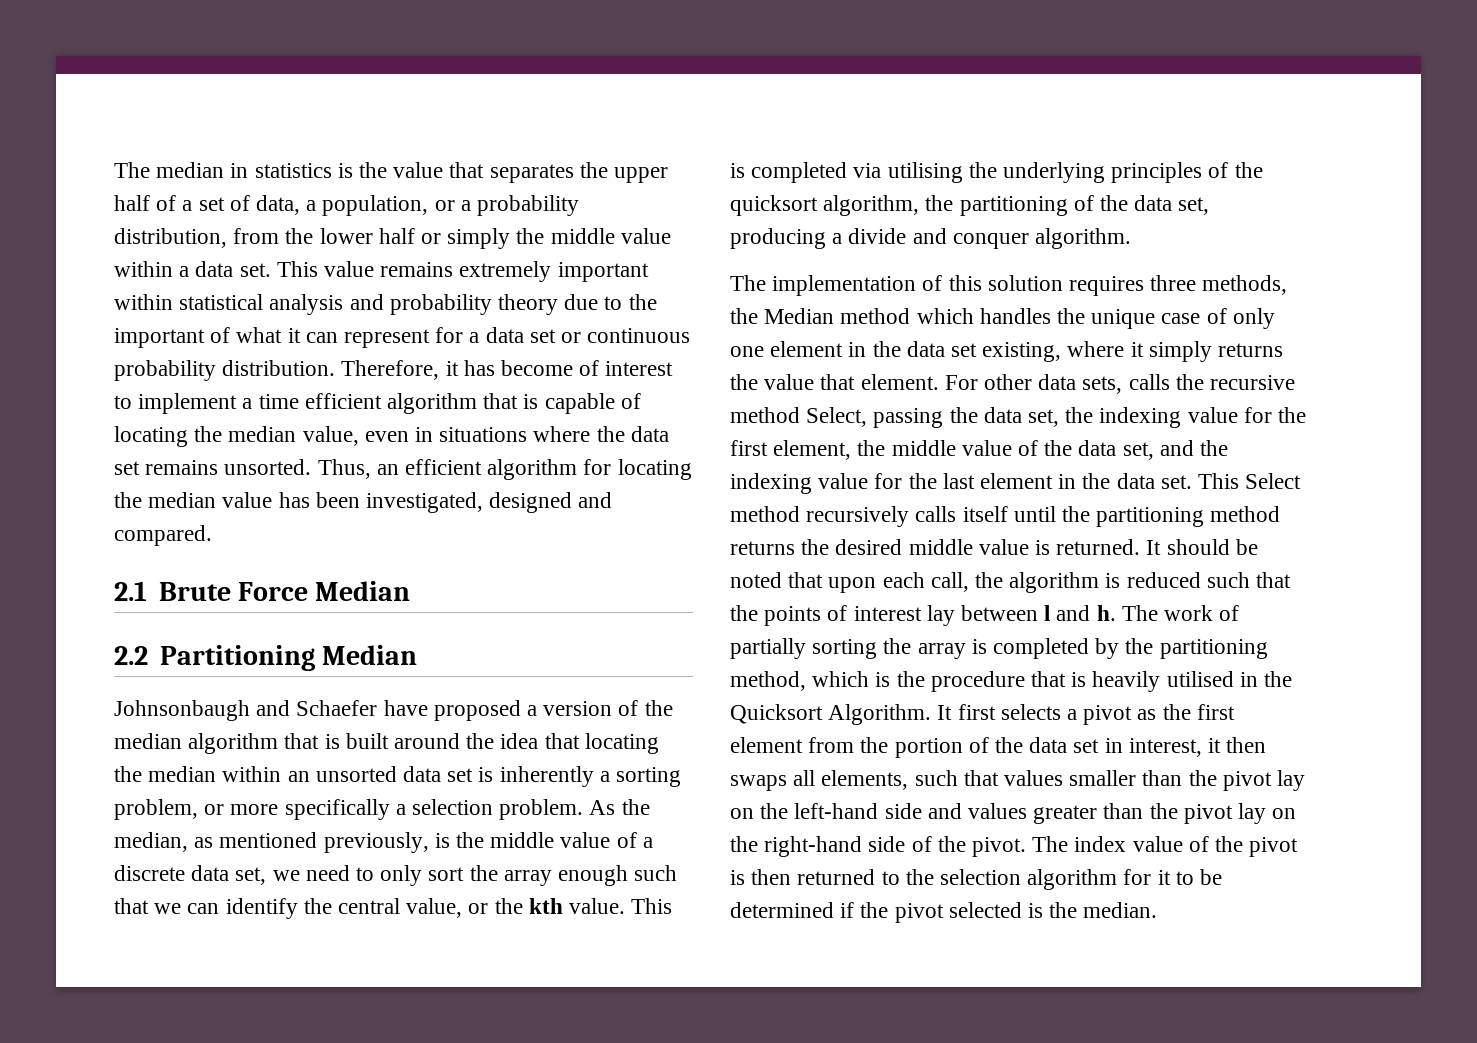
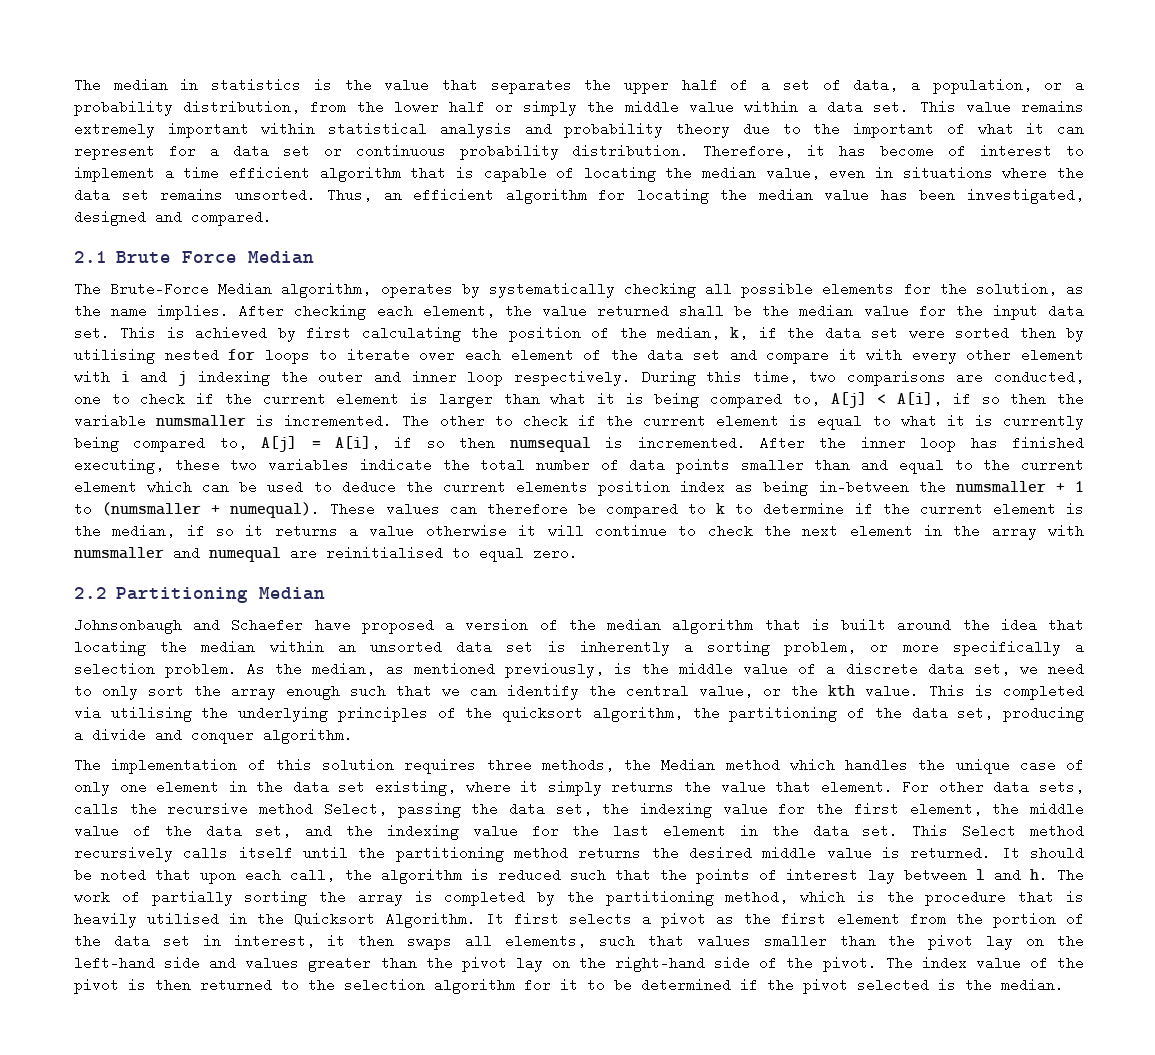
+ The Brute-Force Median algorithm, operates by systematically checking all possible elements for the solution, as the name implies. After checking each element, the value returned shall be the median value for the input data set. This is achieved by first calculating the position of the median, k, if the data set were sorted then by utilising nested for loops to iterate over each element of the data set and compare it with every other element with i and j indexing the outer and inner loop respectively. During this time, two comparisons are conducted, one to check if the current element is larger than what it is being compared to, A[j] < A[i], if so then the variable numsmaller is incremented. The other to check if the current element is equal to what it is currently being compared to, A[j] = A[i], if so then numsequal is incremented. After the inner loop has finished executing, these two variables indicate the total number of data points smaller than and equal to the current element which can be used to deduce the current elements position index as being in-between the numsmaller + 1 to (numsmaller + numequal). These values can therefore be compared to k to determine if the current element is the median, if so it returns a value otherwise it will continue to check the next element in the array with numsmaller and numequal are reinitialised to equal zero.

